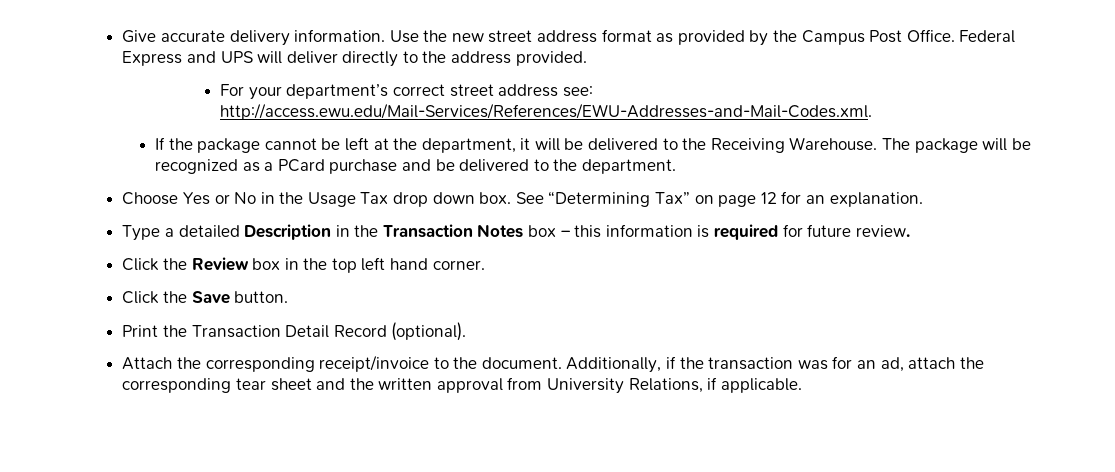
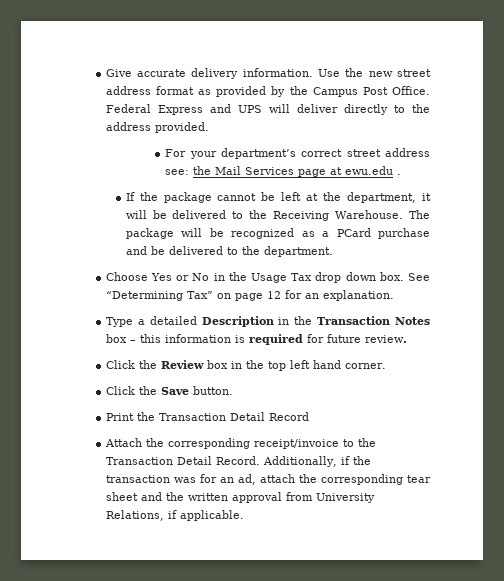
- For your department’s correct street address see: http://access.ewu.edu/Mail-Services/References/EWU-Addresses-and-Mail-Codes.xml.
+ For your department’s correct street address see: the Mail Services page at ewu.edu .
- Print the Transaction Detail Record (optional).
+ Print the Transaction Detail Record
- Attach the corresponding receipt/invoice to the document.
+ Attach the corresponding receipt/invoice to the Transaction Detail Record.

